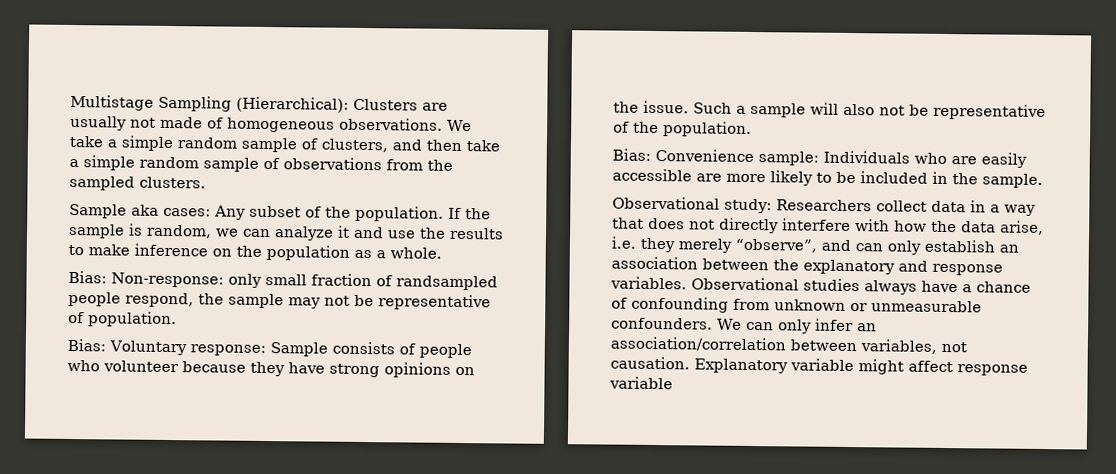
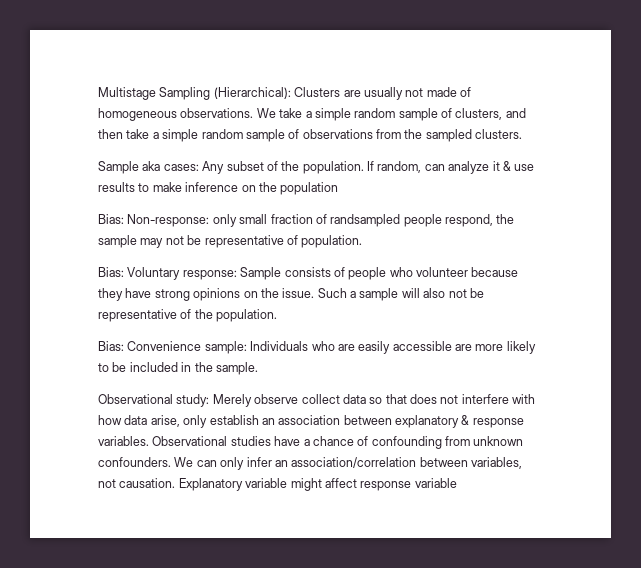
- If the sample is random, we can analyze it and use the results to make inference on the population as a whole.
+ If random, can analyze it & use results to make inference on the population
- Observational study: Researchers collect data in a way that does not directly interfere with how the data arise, i.e. they merely “observe”, and can only establish an association between the explanatory and response variables.
+ Observational study: Merely observe collect data so that does not interfere with how data arise, only establish an association between explanatory & response variables.
- Observational studies always have a chance of confounding from unknown or unmeasurable confounders.
+ Observational studies have a chance of confounding from unknown confounders.

